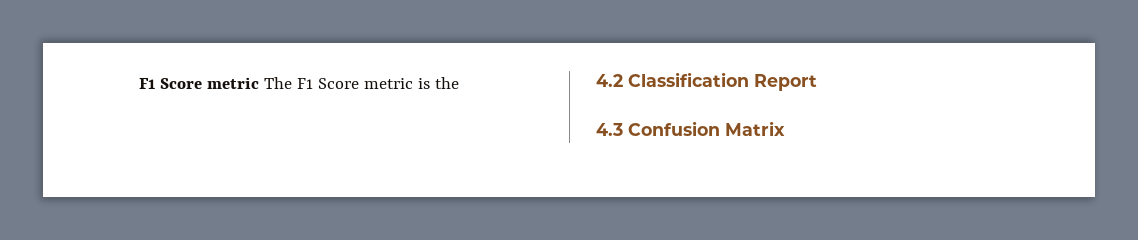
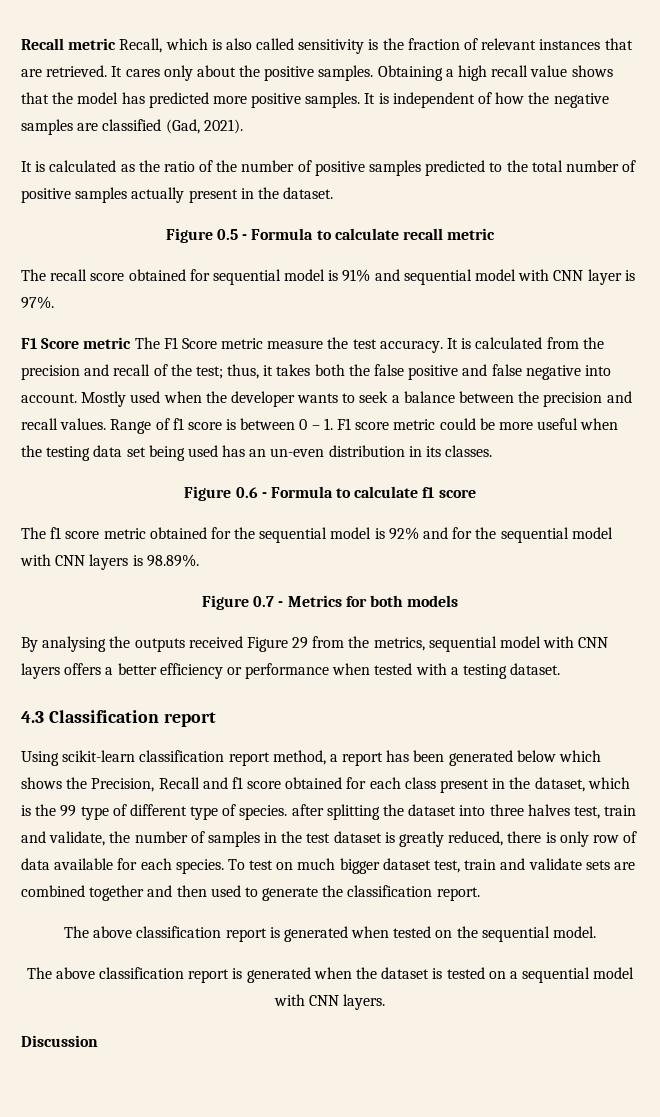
+ Recall metric Recall, which is also called sensitivity is the fraction of relevant instances that are retrieved. It cares only about the positive samples. Obtaining a high recall value shows that the model has predicted more positive samples. It is independent of how the negative samples are classified (Gad, 2021).
+ It is calculated as the ratio of the number of positive samples predicted to the total number of positive samples actually present in the dataset.
+ Figure 0.5 - Formula to calculate recall metric
+ The recall score obtained for sequential model is 91% and sequential model with CNN layer is 97%.
- F1 Score metric The F1 Score metric is the
- 4.2 Classification Report
- 4.3 Confusion Matrix
+ F1 Score metric The F1 Score metric measure the test accuracy. It is calculated from the precision and recall of the test; thus, it takes both the false positive and false negative into account. Mostly used when the developer wants to seek a balance between the precision and recall values. Range of f1 score is between 0 – 1. F1 score metric could be more useful when the testing data set being used has an un-even distribution in its classes.
+ Figure 0.6 - Formula to calculate f1 score
+ The f1 score metric obtained for the sequential model is 92% and for the sequential model with CNN layers is 98.89%.
+ Figure 0.7 - Metrics for both models
+ By analysing the outputs received Figure 29 from the metrics, sequential model with CNN layers offers a better efficiency or performance when tested with a testing dataset.
+ 4.3 Classification report
+ Using scikit-learn classification report method, a report has been generated below which shows the Precision, Recall and f1 score obtained for each class present in the dataset, which is the 99 type of different type of species. after splitting the dataset into three halves test, train and validate, the number of samples in the test dataset is greatly reduced, there is only row of data available for each species. To test on much bigger dataset test, train and validate sets are combined together and then used to generate the classification report.
+ The above classification report is generated when tested on the sequential model.
+ The above classification report is generated when the dataset is tested on a sequential model with CNN layers.
+ Discussion

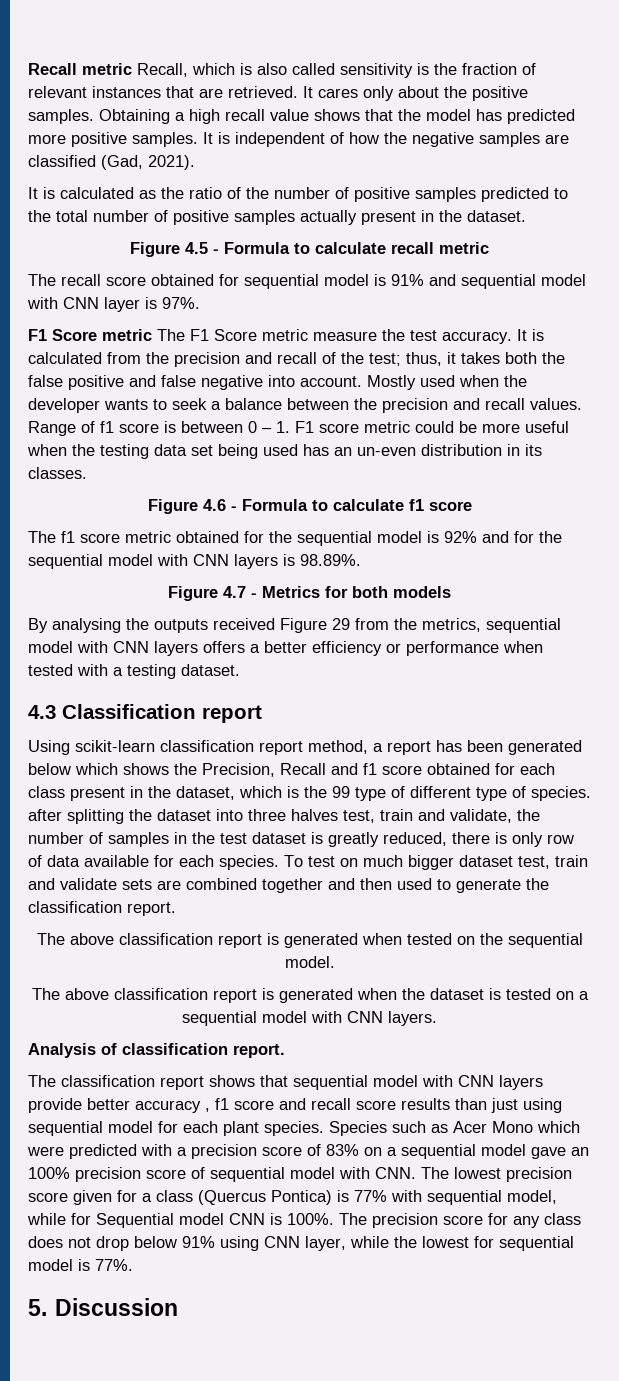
- Figure 0.5 - Formula to calculate recall metric
+ Figure 4.5 - Formula to calculate recall metric
- Figure 0.6 - Formula to calculate f1 score
+ Figure 4.6 - Formula to calculate f1 score
- Figure 0.7 - Metrics for both models
+ Figure 4.7 - Metrics for both models
- Discussion
+ Analysis of classification report.
+ The classification report shows that sequential model with CNN layers provide better accuracy , f1 score and recall score results than just using sequential model for each plant species. Species such as Acer Mono which were predicted with a precision score of 83% on a sequential model gave an 100% precision score of sequential model with CNN. The lowest precision score given for a class (Quercus Pontica) is 77% with sequential model, while for Sequential model CNN is 100%. The precision score for any class does not drop below 91% using CNN layer, while the lowest for sequential model is 77%.
+ 5. Discussion

